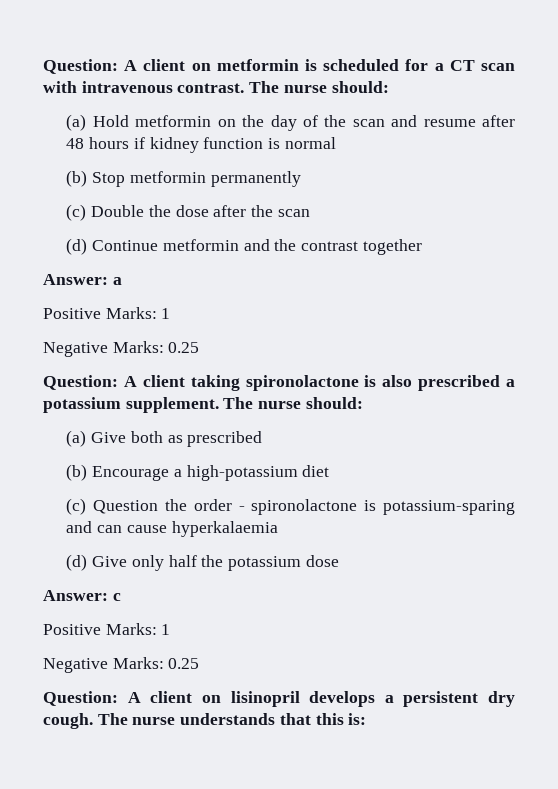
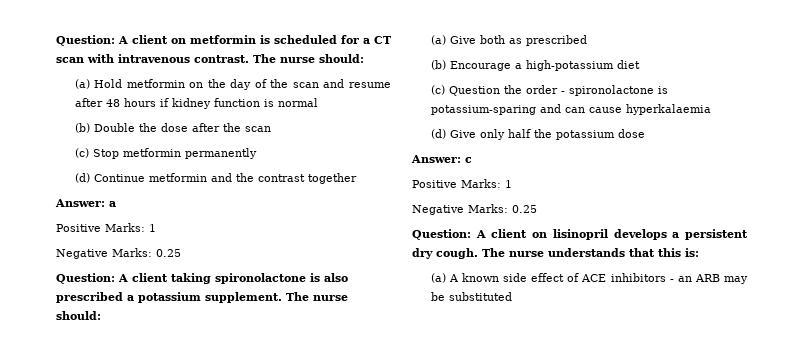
- (b) Stop metformin permanently
- (c) Double the dose after the scan
+ (b) Double the dose after the scan
+ (c) Stop metformin permanently
+ (a) A known side effect of ACE inhibitors - an ARB may be substituted

